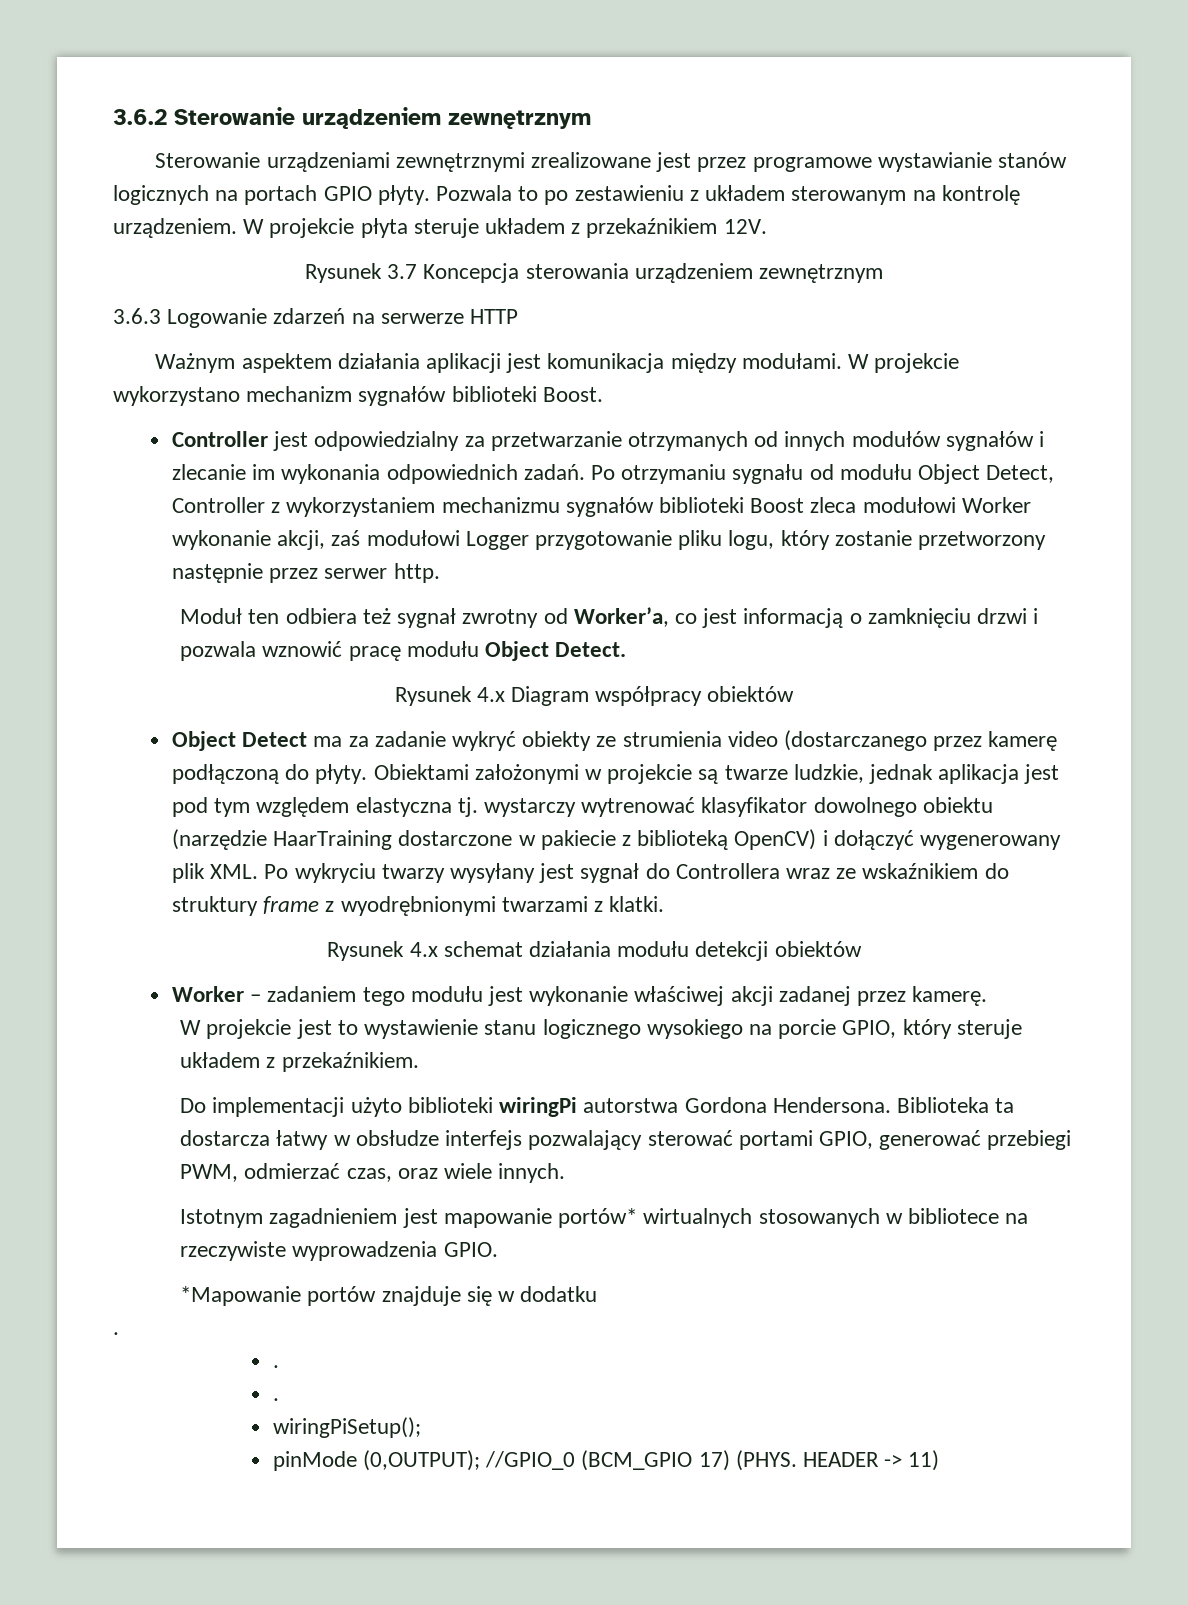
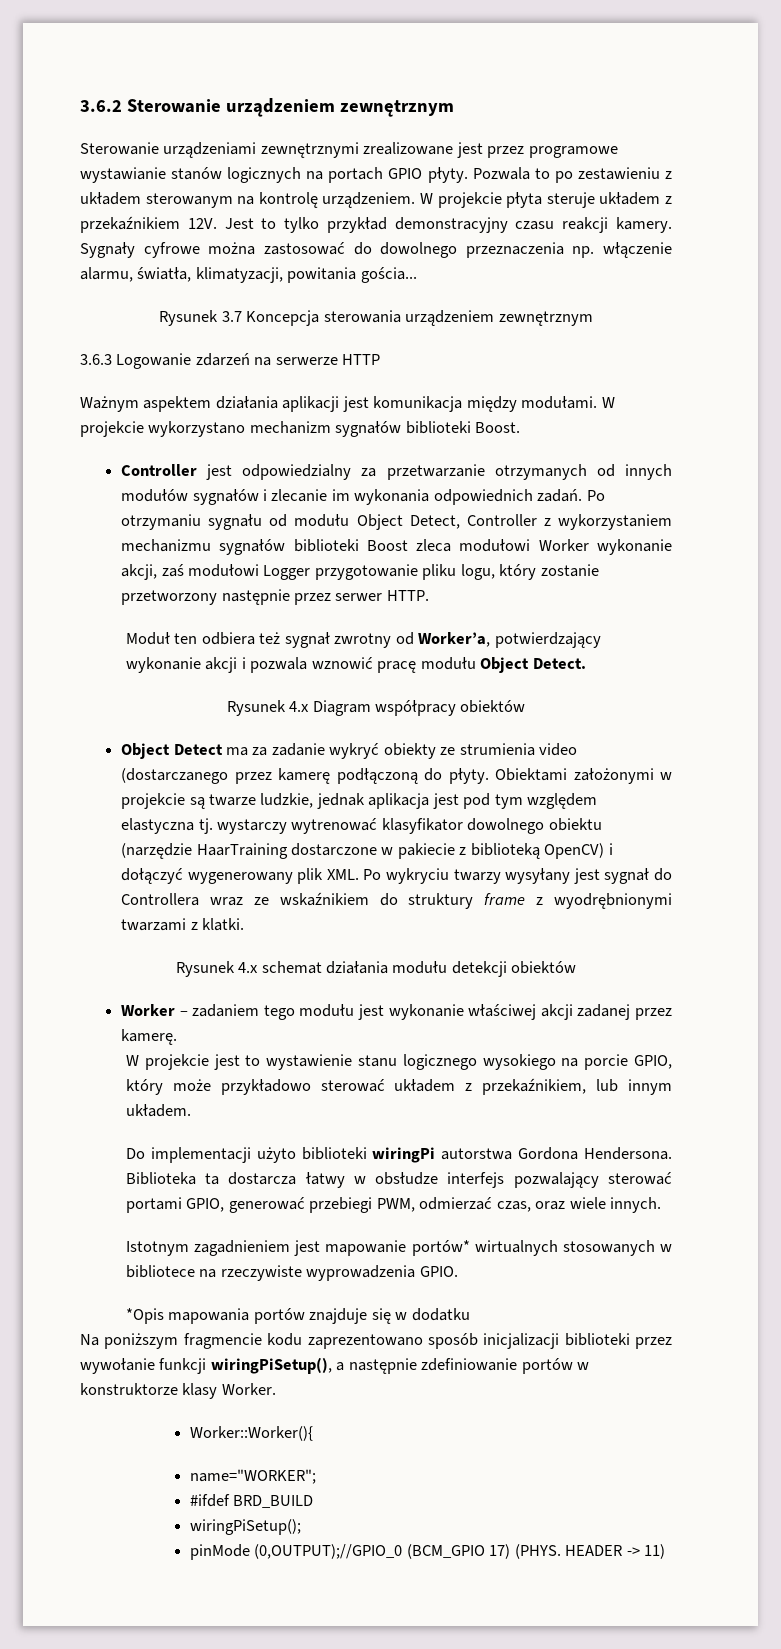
+ Jest to tylko przykład demonstracyjny czasu reakcji kamery. Sygnały cyfrowe można zastosować do dowolnego przeznaczenia np. włączenie alarmu, światła, klimatyzacji, powitania gościa...
- Po otrzymaniu sygnału od modułu Object Detect, Controller z wykorzystaniem mechanizmu sygnałów biblioteki Boost zleca modułowi Worker wykonanie akcji, zaś modułowi Logger przygotowanie pliku logu, który zostanie przetworzony następnie przez serwer http.
+ Po otrzymaniu sygnału od modułu Object Detect, Controller z wykorzystaniem mechanizmu sygnałów biblioteki Boost zleca modułowi Worker wykonanie akcji, zaś modułowi Logger przygotowanie pliku logu, który zostanie przetworzony następnie przez serwer HTTP.
- Moduł ten odbiera też sygnał zwrotny od Worker’a, co jest informacją o zamknięciu drzwi i pozwala wznowić pracę modułu Object Detect.
+ Moduł ten odbiera też sygnał zwrotny od Worker’a, potwierdzający wykonanie akcji i pozwala wznowić pracę modułu Object Detect.
- W projekcie jest to wystawienie stanu logicznego wysokiego na porcie GPIO, który steruje układem z przekaźnikiem.
+ W projekcie jest to wystawienie stanu logicznego wysokiego na porcie GPIO, który może przykładowo sterować układem z przekaźnikiem, lub innym układem.
- *Mapowanie portów znajduje się w dodatku
- .
- .
- .
+ *Opis mapowania portów znajduje się w dodatku
+ Na poniższym fragmencie kodu zaprezentowano sposób inicjalizacji biblioteki przez wywołanie funkcji wiringPiSetup(), a następnie zdefiniowanie portów w konstruktorze klasy Worker.
+ Worker::Worker(){
+ name="WORKER";
+ #ifdef BRD_BUILD
- pinMode (0,OUTPUT); //GPIO_0 (BCM_GPIO 17) (PHYS.
+ pinMode (0,OUTPUT);//GPIO_0 (BCM_GPIO 17) (PHYS.

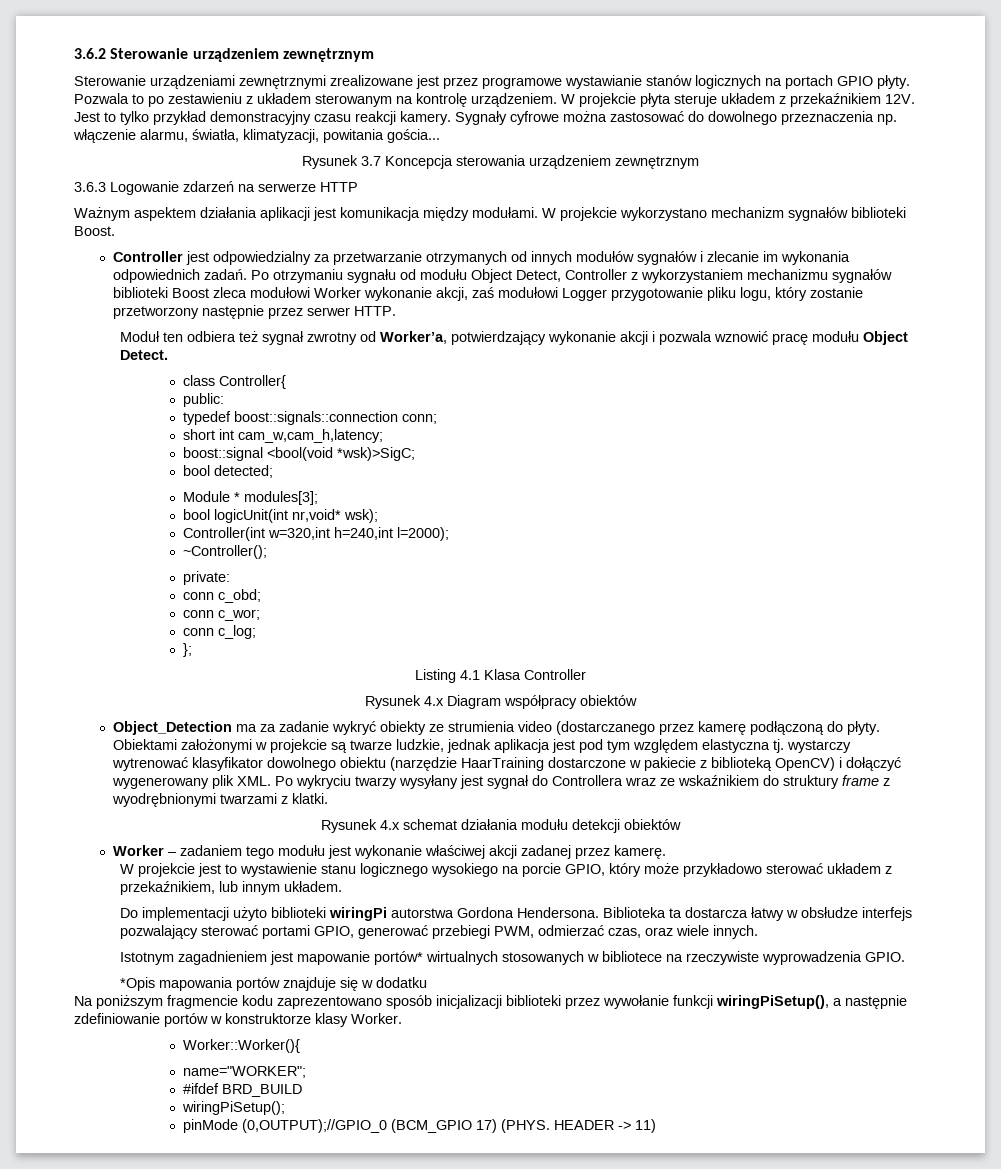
+ class Controller{
+ public:
+ typedef boost::signals::connection conn;
+ short int cam_w,cam_h,latency;
+ boost::signal <bool(void *wsk)>SigC;
+ bool detected;
+ Module * modules[3];
+ bool logicUnit(int nr,void* wsk);
+ Controller(int w=320,int h=240,int l=2000);
+ ~Controller();
+ private:
+ conn c_obd;
+ conn c_wor;
+ conn c_log;
+ };
+ Listing 4.1 Klasa Controller
- Object Detect ma za zadanie wykryć obiekty ze strumienia video (dostarczanego przez kamerę podłączoną do płyty.
+ Object_Detection ma za zadanie wykryć obiekty ze strumienia video (dostarczanego przez kamerę podłączoną do płyty.

